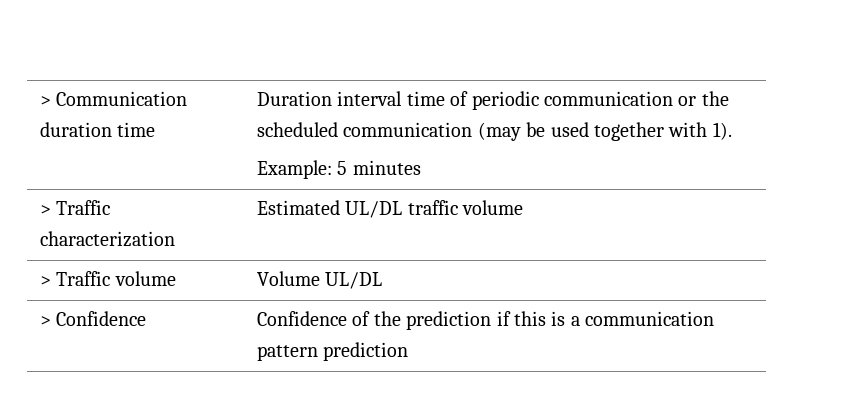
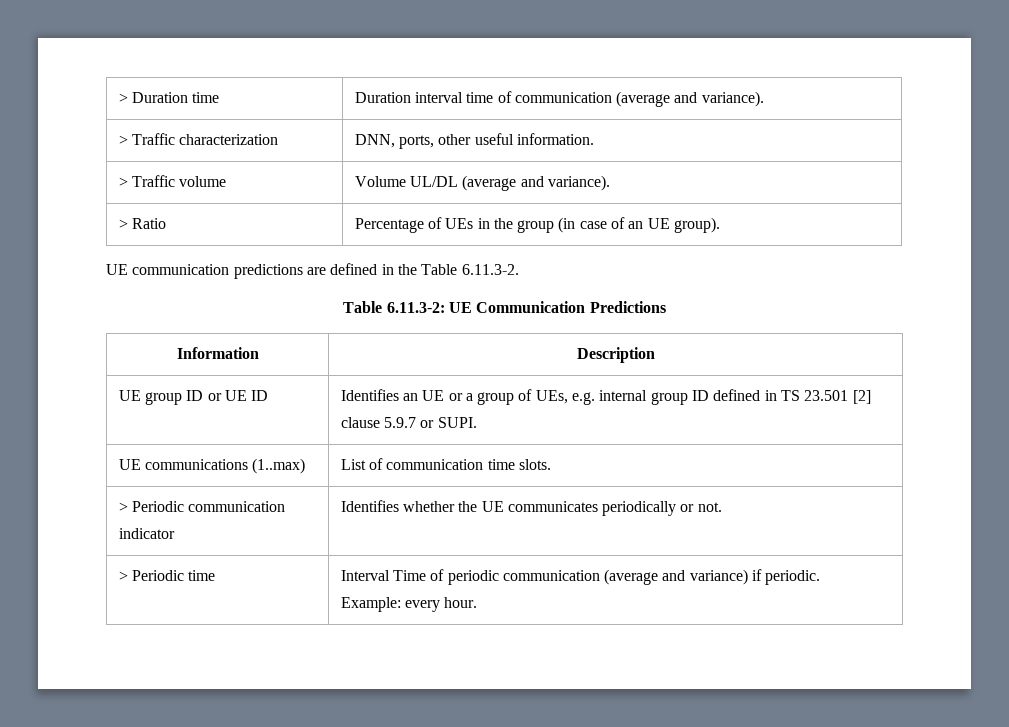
- > Communication duration time | Duration interval time of periodic communication or the scheduled communication (may be used together with 1).
- Example: 5 minutes
- > Traffic characterization | Estimated UL/DL traffic volume
+ > Duration time | Duration interval time of communication (average and variance).
+ > Traffic characterization | DNN, ports, other useful information.
- > Traffic volume | Volume UL/DL
- > Confidence | Confidence of the prediction if this is a communication pattern prediction
+ > Traffic volume | Volume UL/DL (average and variance).
+ > Ratio | Percentage of UEs in the group (in case of an UE group).
+ UE communication predictions are defined in the Table 6.11.3-2.
+ Table 6.11.3-2: UE Communication Predictions
+ Information | Description
+ UE group ID or UE ID | Identifies an UE or a group of UEs, e.g. internal group ID defined in TS 23.501 [2] clause 5.9.7 or SUPI.
+ UE communications (1..max) | List of communication time slots.
+ > Periodic communication indicator | Identifies whether the UE communicates periodically or not.
+ > Periodic time | Interval Time of periodic communication (average and variance) if periodic.
+ Example: every hour.

